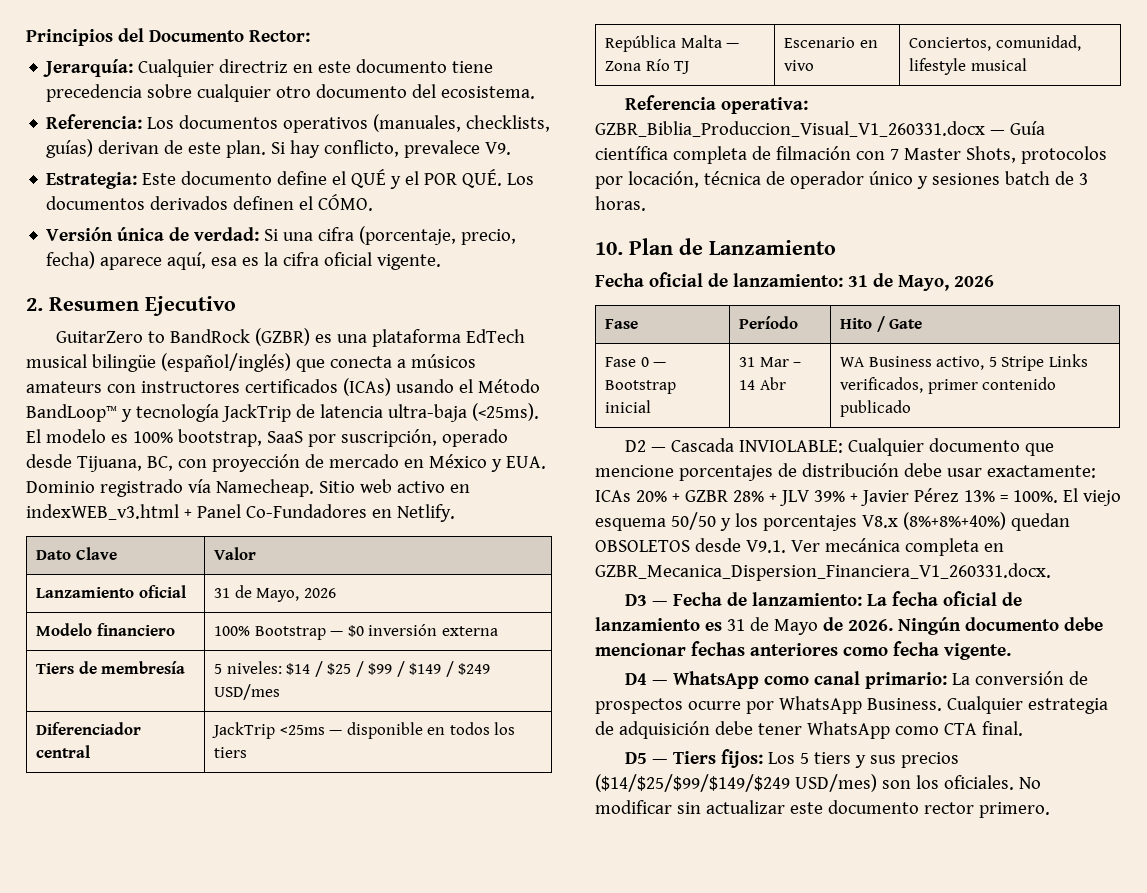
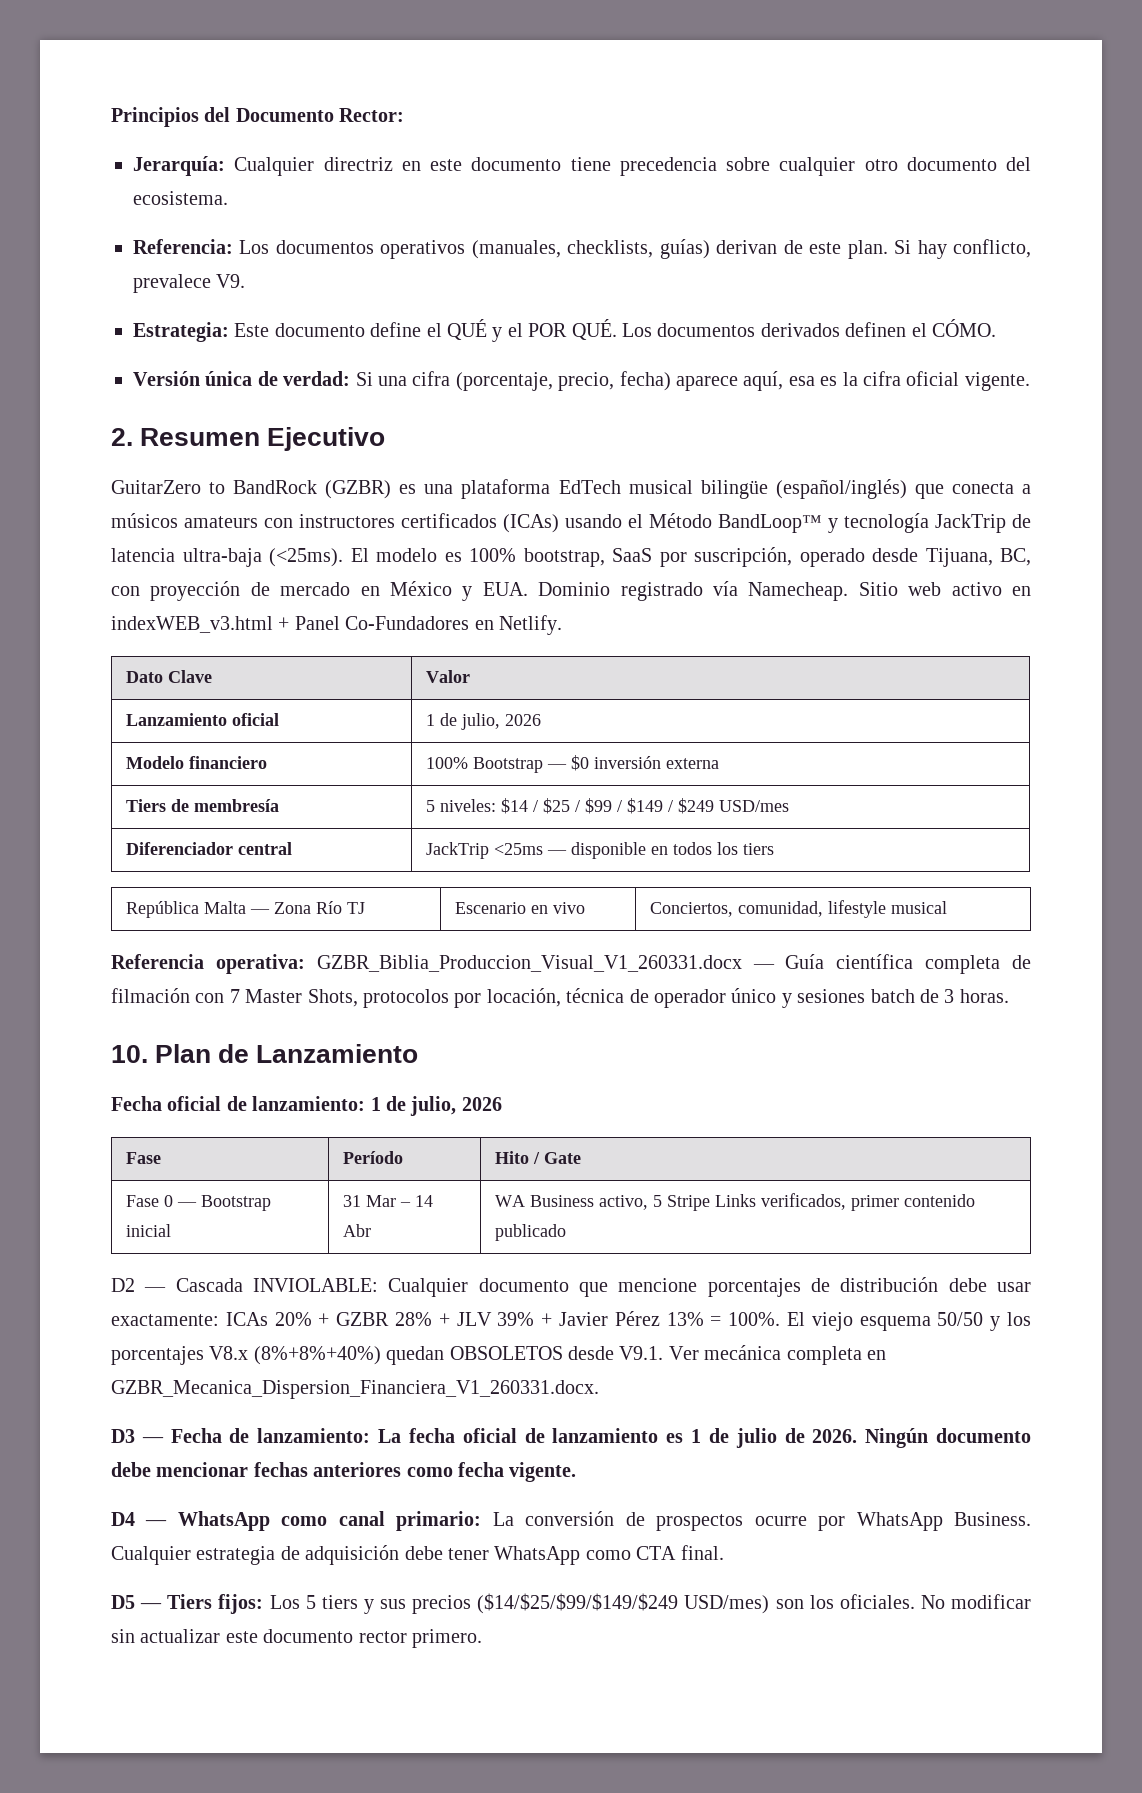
- Lanzamiento oficial | 31 de Mayo, 2026
+ Lanzamiento oficial | 1 de julio, 2026
- Fecha oficial de lanzamiento: 31 de Mayo, 2026
+ Fecha oficial de lanzamiento: 1 de julio, 2026
- D3 — Fecha de lanzamiento: La fecha oficial de lanzamiento es 31 de Mayo de 2026.
+ D3 — Fecha de lanzamiento: La fecha oficial de lanzamiento es 1 de julio de 2026.

